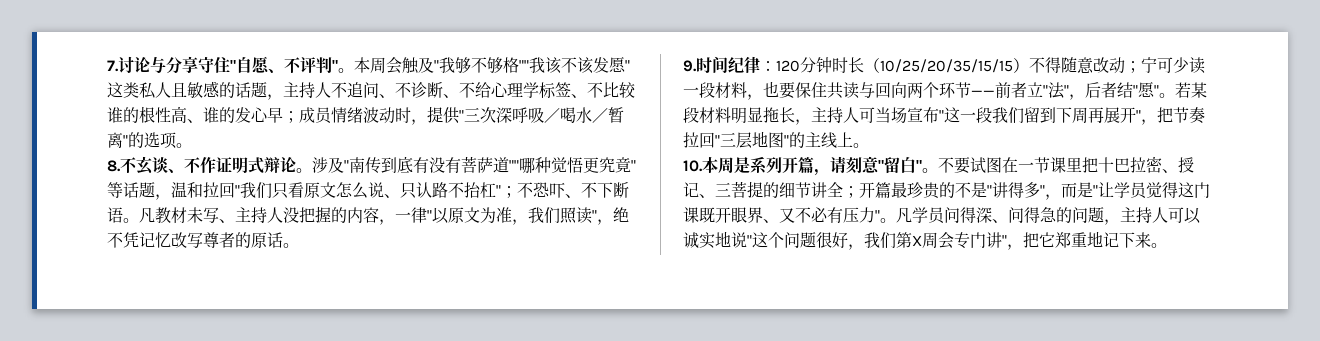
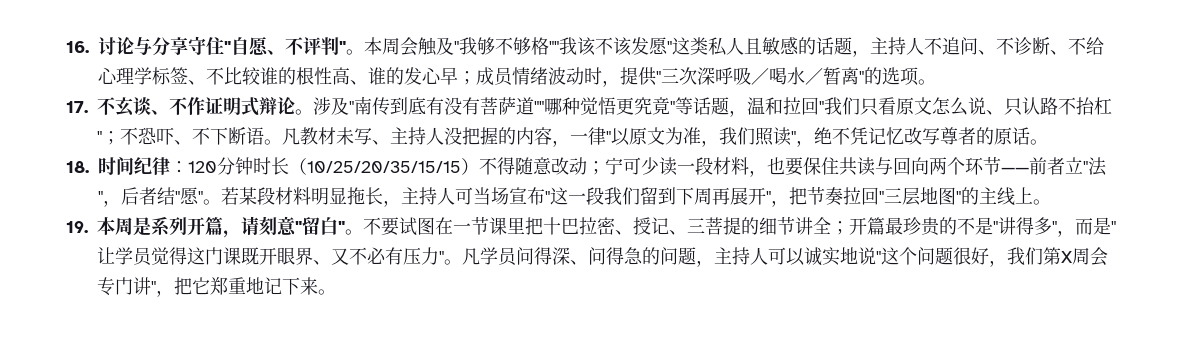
- 7.讨论与分享守住"自愿、不评判"。
+ 16.讨论与分享守住"自愿、不评判"。
- 8.不玄谈、不作证明式辩论。
+ 17.不玄谈、不作证明式辩论。
- 9.时间纪律：120分钟时长（10/25/20/35/15/15）不得随意改动；宁可少读一段材料，也要保住共读与回向两个环节——前者立"法"，后者结"愿"。
+ 18.时间纪律：120分钟时长（10/25/20/35/15/15）不得随意改动；宁可少读一段材料，也要保住共读与回向两个环节——前者立"法"，后者结"愿"。
- 10.本周是系列开篇，请刻意"留白"。
+ 19.本周是系列开篇，请刻意"留白"。

